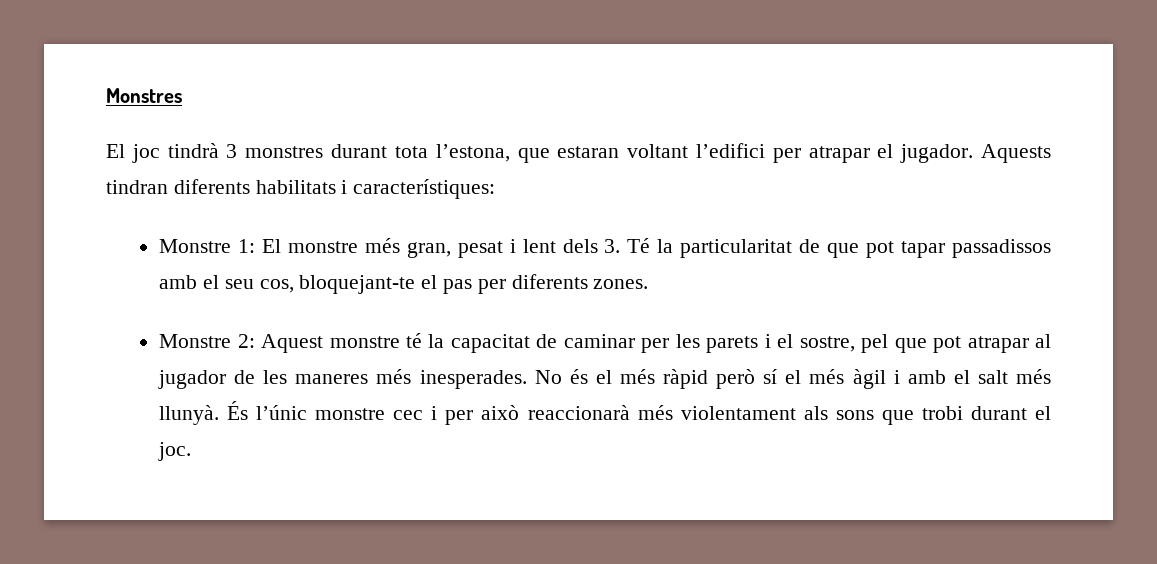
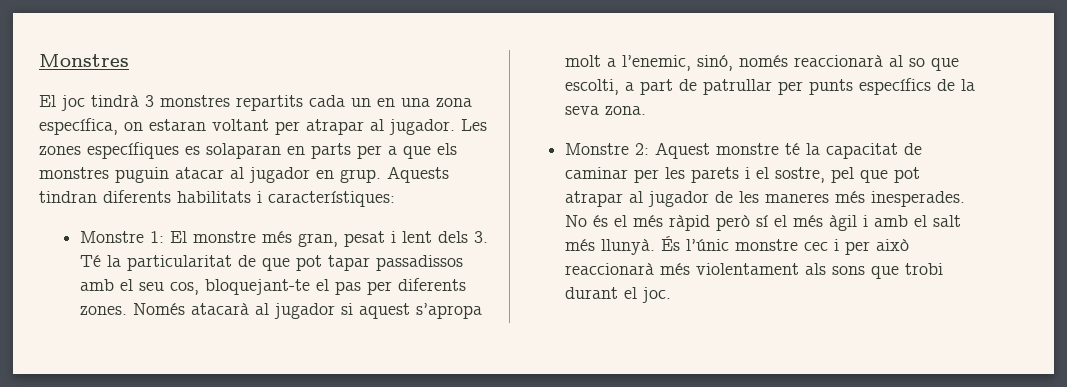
- El joc tindrà 3 monstres durant tota l’estona, que estaran voltant l’edifici per atrapar el jugador.
+ El joc tindrà 3 monstres repartits cada un en una zona específica, on estaran voltant per atrapar al jugador. Les zones específiques es solaparan en parts per a que els monstres puguin atacar al jugador en grup.
+ Només atacarà al jugador si aquest s’apropa molt a l’enemic, sinó, només reaccionarà al so que escolti, a part de patrullar per punts específics de la seva zona.

